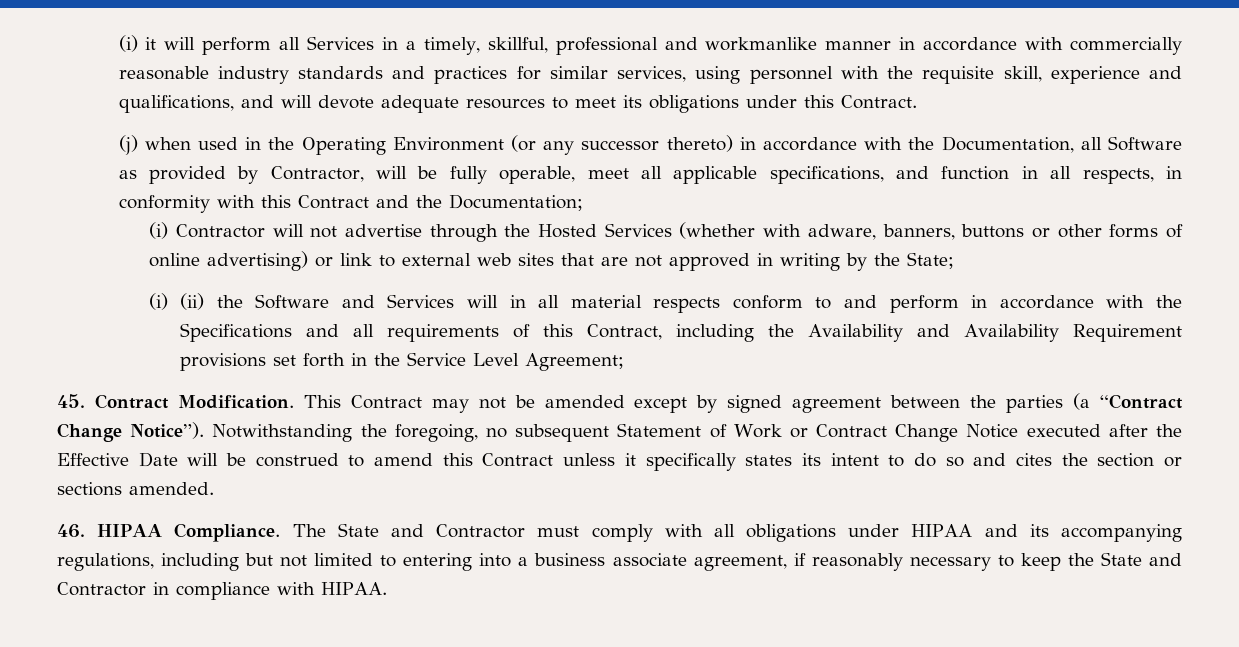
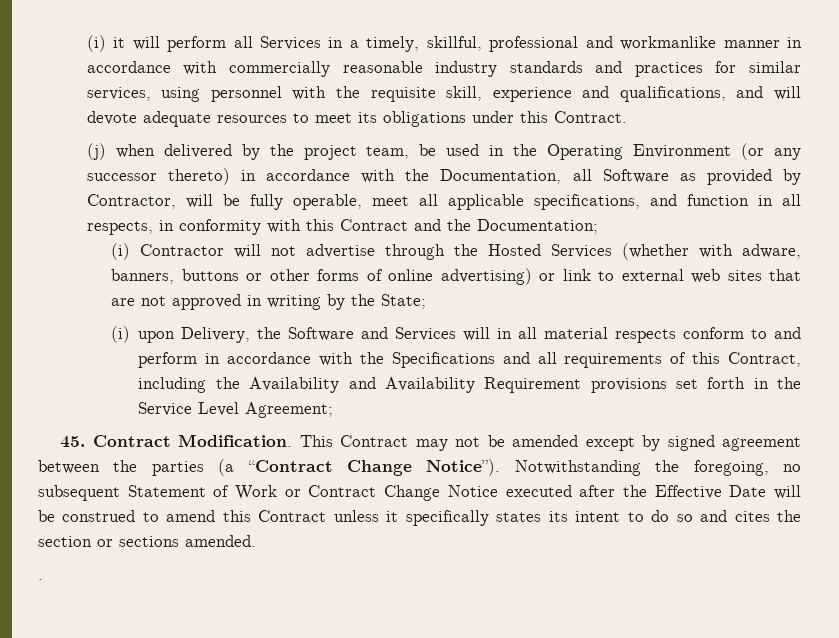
- (j) when used in the Operating Environment (or any successor thereto) in accordance with the Documentation, all Software as provided by Contractor, will be fully operable, meet all applicable specifications, and function in all respects, in conformity with this Contract and the Documentation;
+ (j) when delivered by the project team, be used in the Operating Environment (or any successor thereto) in accordance with the Documentation, all Software as provided by Contractor, will be fully operable, meet all applicable specifications, and function in all respects, in conformity with this Contract and the Documentation;
- (i) (ii) the Software and Services will in all material respects conform to and perform in accordance with the Specifications and all requirements of this Contract, including the Availability and Availability Requirement provisions set forth in the Service Level Agreement;
+ (i) upon Delivery, the Software and Services will in all material respects conform to and perform in accordance with the Specifications and all requirements of this Contract, including the Availability and Availability Requirement provisions set forth in the Service Level Agreement;
- 46. HIPAA Compliance. The State and Contractor must comply with all obligations under HIPAA and its accompanying regulations, including but not limited to entering into a business associate agreement, if reasonably necessary to keep the State and Contractor in compliance with HIPAA.
+ .

